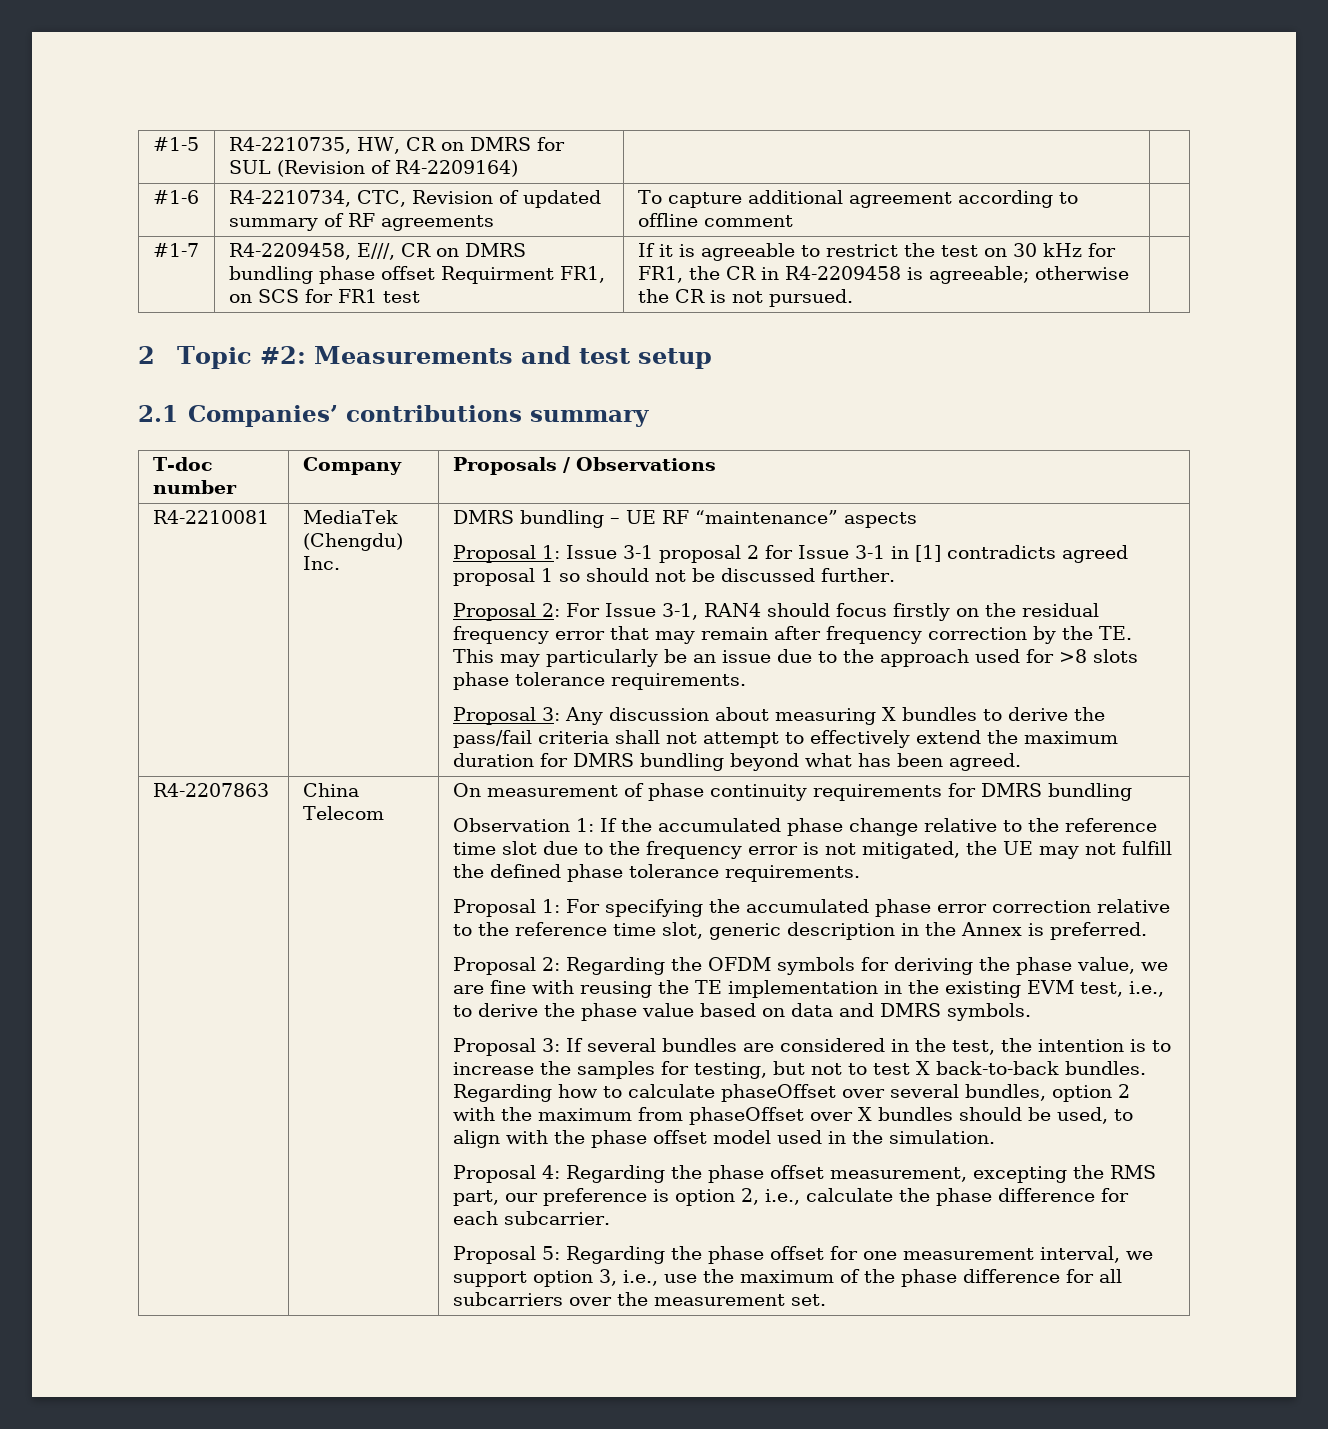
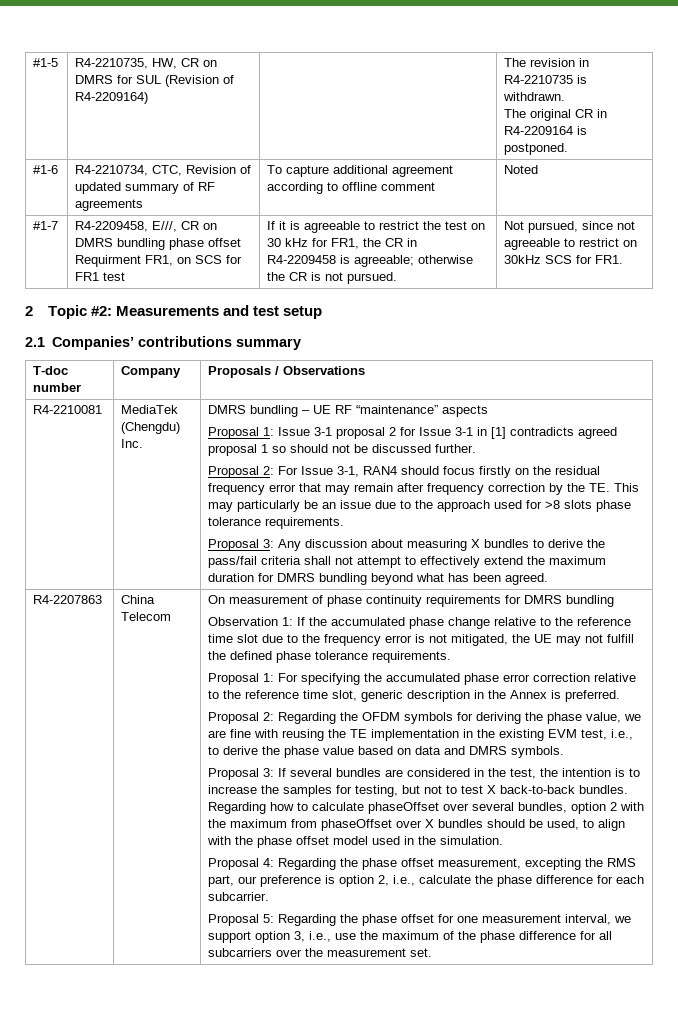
- #1-5 | R4-2210735, HW, CR on DMRS for SUL (Revision of R4-2209164) | |
+ #1-5 | R4-2210735, HW, CR on DMRS for SUL (Revision of R4-2209164) | | The revision in R4-2210735 is withdrawn.
+ The original CR in R4-2209164 is postponed.
- #1-6 | R4-2210734, CTC, Revision of updated summary of RF agreements | To capture additional agreement according to offline comment |
+ #1-6 | R4-2210734, CTC, Revision of updated summary of RF agreements | To capture additional agreement according to offline comment | Noted
+ Not pursued, since not agreeable to restrict on 30kHz SCS for FR1.

